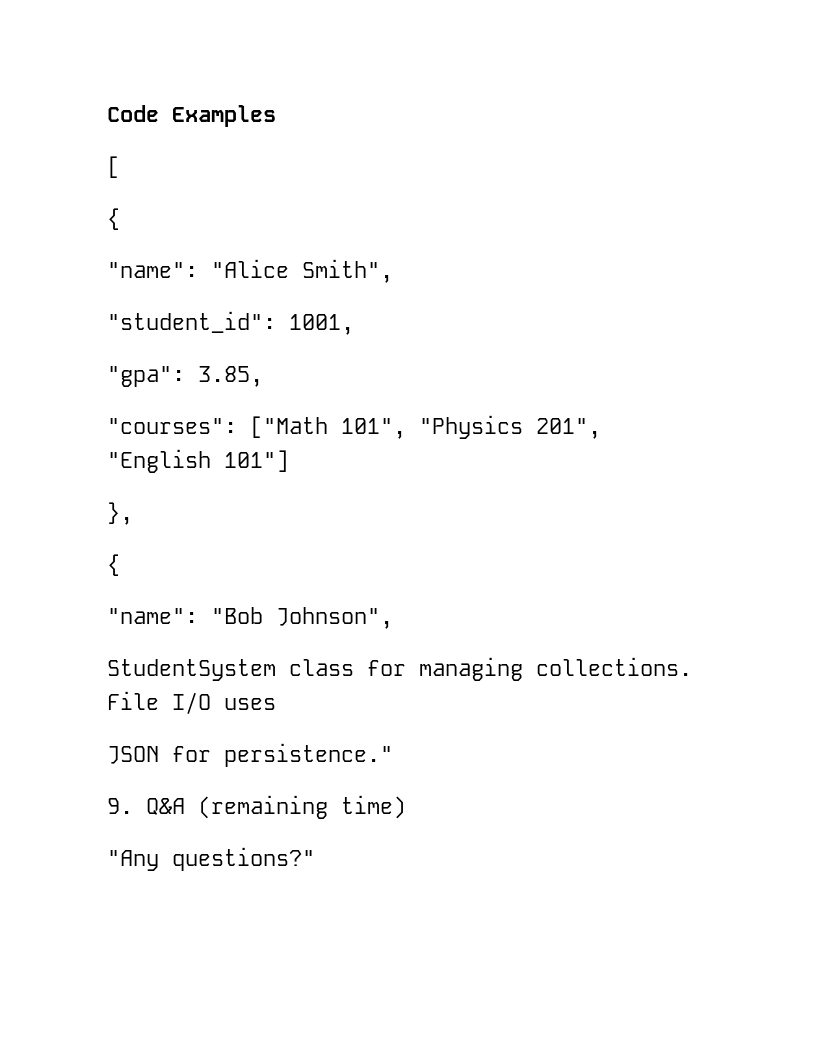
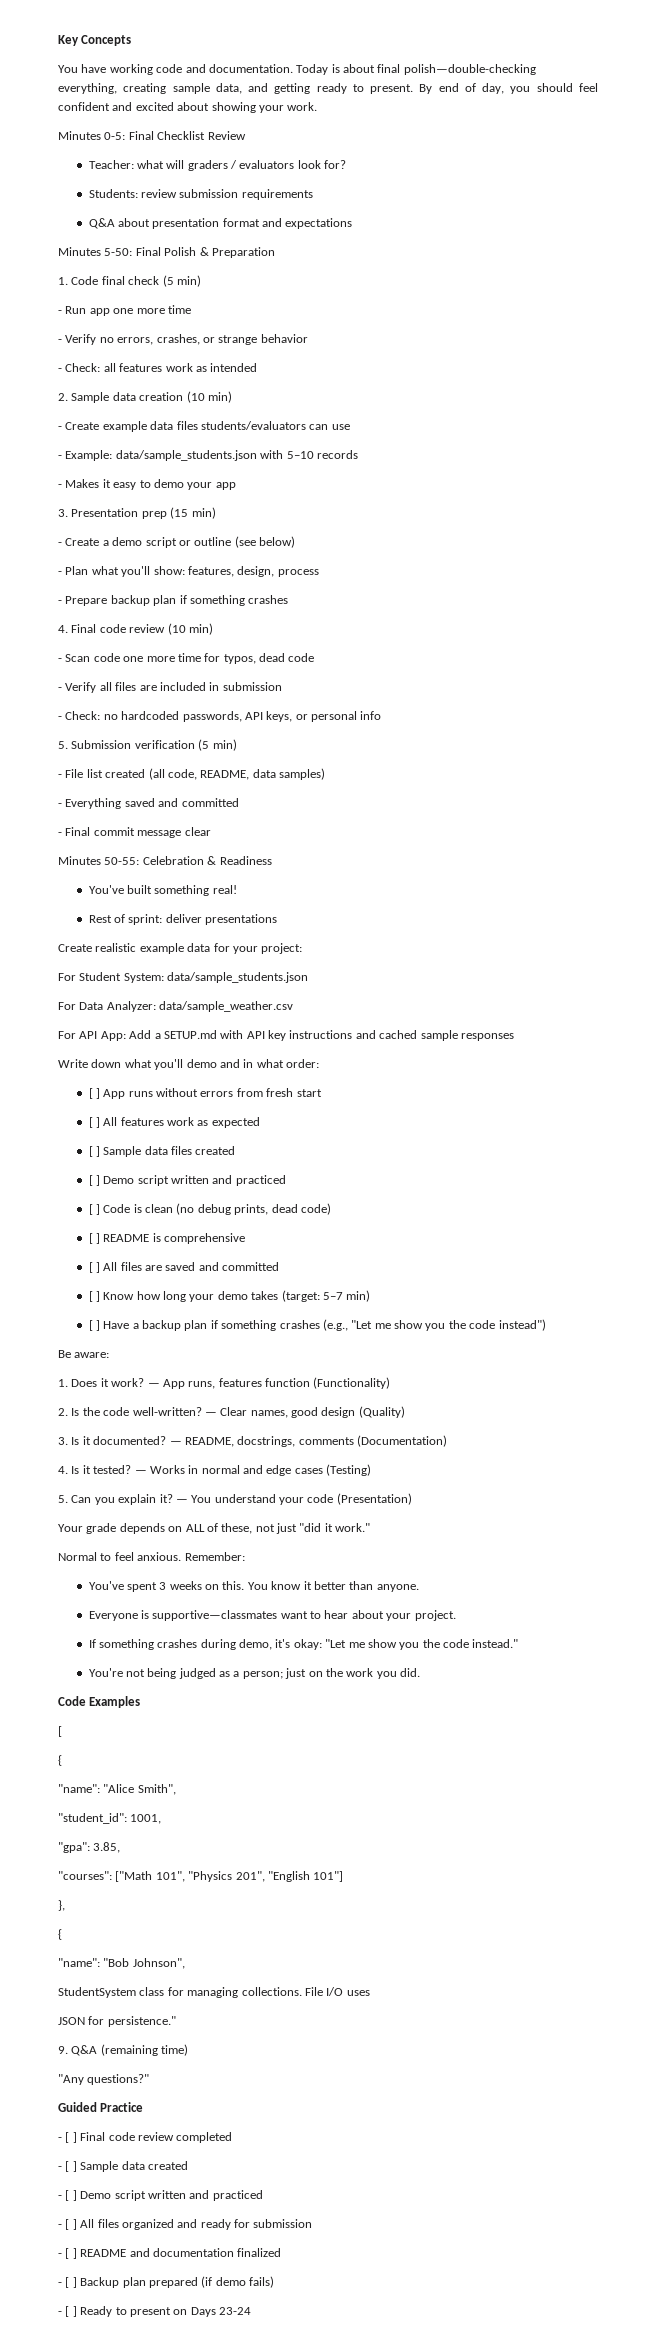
+ Key Concepts
+ You have working code and documentation. Today is about final polish—double-checking everything, creating sample data, and getting ready to present. By end of day, you should feel confident and excited about showing your work.
+ Minutes 0-5: Final Checklist Review
+ Teacher: what will graders / evaluators look for?
+ Students: review submission requirements
+ Q&A about presentation format and expectations
+ Minutes 5-50: Final Polish & Preparation
+ 1. Code final check (5 min)
+ - Run app one more time
+ - Verify no errors, crashes, or strange behavior
+ - Check: all features work as intended
+ 2. Sample data creation (10 min)
+ - Create example data files students/evaluators can use
+ - Example: data/sample_students.json with 5–10 records
+ - Makes it easy to demo your app
+ 3. Presentation prep (15 min)
+ - Create a demo script or outline (see below)
+ - Plan what you'll show: features, design, process
+ - Prepare backup plan if something crashes
+ 4. Final code review (10 min)
+ - Scan code one more time for typos, dead code
+ - Verify all files are included in submission
+ - Check: no hardcoded passwords, API keys, or personal info
+ 5. Submission verification (5 min)
+ - File list created (all code, README, data samples)
+ - Everything saved and committed
+ - Final commit message clear
+ Minutes 50-55: Celebration & Readiness
+ You've built something real!
+ Rest of sprint: deliver presentations
+ Create realistic example data for your project:
+ For Student System: data/sample_students.json
+ For Data Analyzer: data/sample_weather.csv
+ For API App: Add a SETUP.md with API key instructions and cached sample responses
+ Write down what you'll demo and in what order:
+ [ ] App runs without errors from fresh start
+ [ ] All features work as expected
+ [ ] Sample data files created
+ [ ] Demo script written and practiced
+ [ ] Code is clean (no debug prints, dead code)
+ [ ] README is comprehensive
+ [ ] All files are saved and committed
+ [ ] Know how long your demo takes (target: 5–7 min)
+ [ ] Have a backup plan if something crashes (e.g., "Let me show you the code instead")
+ Be aware:
+ 1. Does it work? — App runs, features function (Functionality)
+ 2. Is the code well-written? — Clear names, good design (Quality)
+ 3. Is it documented? — README, docstrings, comments (Documentation)
+ 4. Is it tested? — Works in normal and edge cases (Testing)
+ 5. Can you explain it? — You understand your code (Presentation)
+ Your grade depends on ALL of these, not just "did it work."
+ Normal to feel anxious. Remember:
+ You've spent 3 weeks on this. You know it better than anyone.
+ Everyone is supportive—classmates want to hear about your project.
+ If something crashes during demo, it's okay: "Let me show you the code instead."
+ You're not being judged as a person; just on the work you did.
+ Guided Practice
+ - [ ] Final code review completed
+ - [ ] Sample data created
+ - [ ] Demo script written and practiced
+ - [ ] All files organized and ready for submission
+ - [ ] README and documentation finalized
+ - [ ] Backup plan prepared (if demo fails)
+ - [ ] Ready to present on Days 23-24

